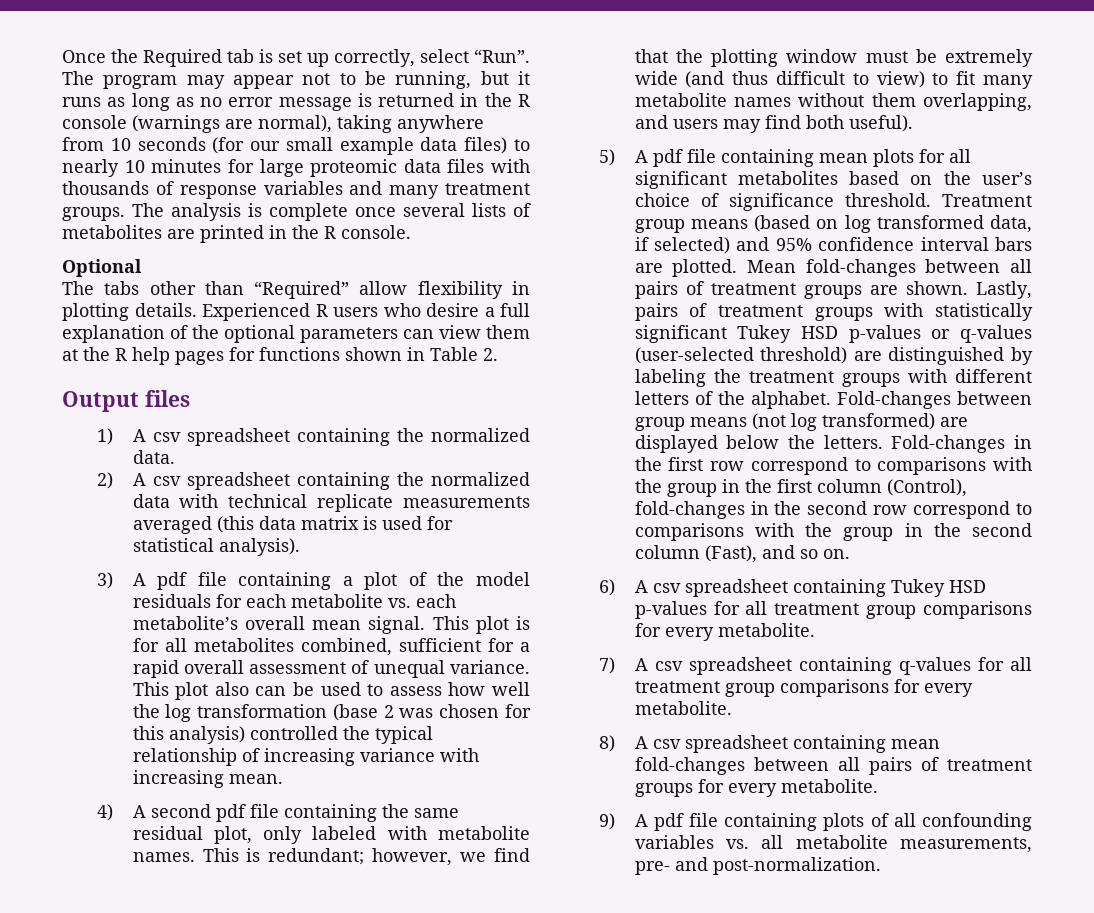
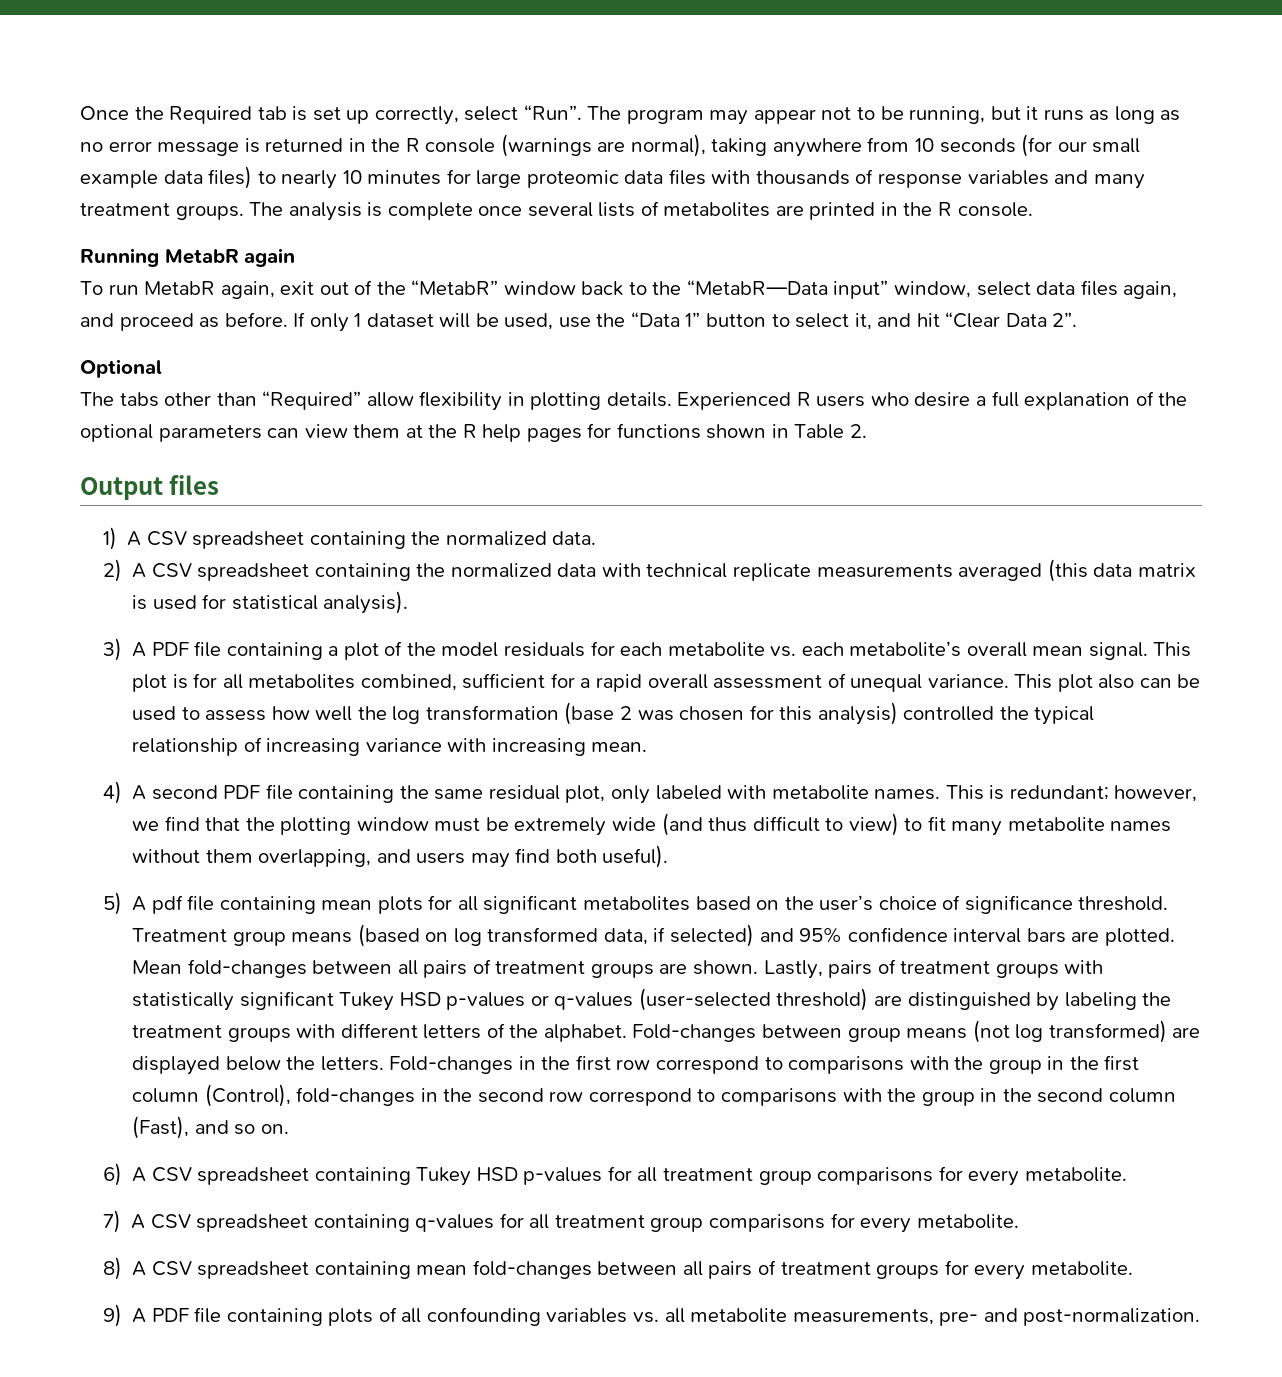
+ Running MetabR again
+ To run MetabR again, exit out of the “MetabR” window back to the “MetabR—Data input” window, select data files again, and proceed as before. If only 1 dataset will be used, use the “Data 1” button to select it, and hit “Clear Data 2”.
- 1) A csv spreadsheet containing the normalized data.
+ 1) A CSV spreadsheet containing the normalized data.
- 2) A csv spreadsheet containing the normalized data with technical replicate measurements averaged (this data matrix is used for statistical analysis).
+ 2) A CSV spreadsheet containing the normalized data with technical replicate measurements averaged (this data matrix is used for statistical analysis).
- 3) A pdf file containing a plot of the model residuals for each metabolite vs. each metabolite’s overall mean signal.
+ 3) A PDF file containing a plot of the model residuals for each metabolite vs. each metabolite’s overall mean signal.
- 4) A second pdf file containing the same residual plot, only labeled with metabolite names.
+ 4) A second PDF file containing the same residual plot, only labeled with metabolite names.
- 6) A csv spreadsheet containing Tukey HSD p-values for all treatment group comparisons for every metabolite.
+ 6) A CSV spreadsheet containing Tukey HSD p-values for all treatment group comparisons for every metabolite.
- 7) A csv spreadsheet containing q-values for all treatment group comparisons for every metabolite.
+ 7) A CSV spreadsheet containing q-values for all treatment group comparisons for every metabolite.
- 8) A csv spreadsheet containing mean fold-changes between all pairs of treatment groups for every metabolite.
+ 8) A CSV spreadsheet containing mean fold-changes between all pairs of treatment groups for every metabolite.
- 9) A pdf file containing plots of all confounding variables vs. all metabolite measurements, pre- and post-normalization.
+ 9) A PDF file containing plots of all confounding variables vs. all metabolite measurements, pre- and post-normalization.

